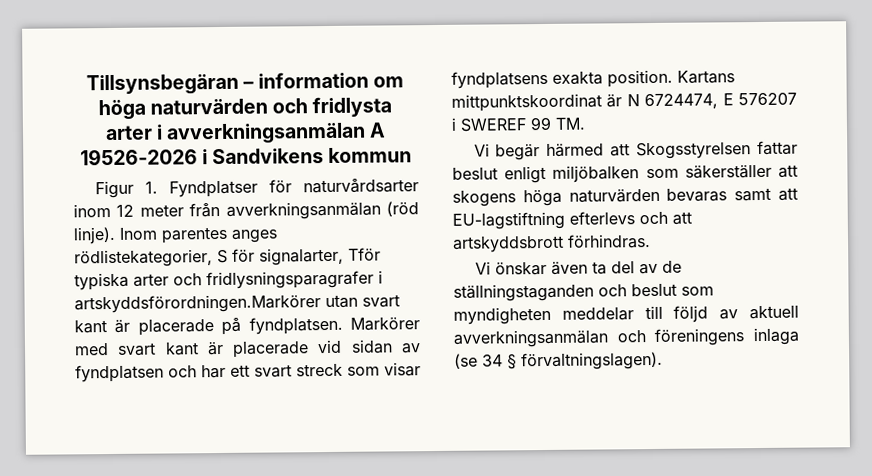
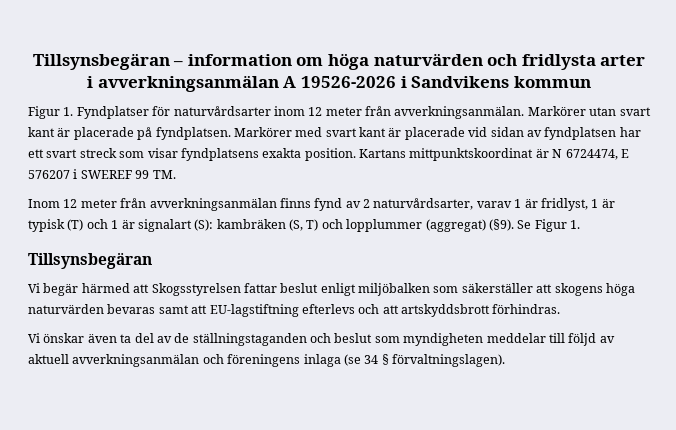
- Figur 1. Fyndplatser för naturvårdsarter inom 12 meter från avverkningsanmälan (röd linje). Inom parentes anges rödlistekategorier, S för signalarter, Tför typiska arter och fridlysningsparagrafer i artskyddsförordningen.Markörer utan svart kant är placerade på fyndplatsen.
+ Figur 1. Fyndplatser för naturvårdsarter inom 12 meter från avverkningsanmälan. Markörer utan svart kant är placerade på fyndplatsen.
- Markörer med svart kant är placerade vid sidan av fyndplatsen och har ett svart streck som visar fyndplatsens exakta position.
+ Markörer med svart kant är placerade vid sidan av fyndplatsen har ett svart streck som visar fyndplatsens exakta position.
+ Inom 12 meter från avverkningsanmälan finns fynd av 2 naturvårdsarter, varav 1 är fridlyst, 1 är typisk (T) och 1 är signalart (S): kambräken (S, T) och lopplummer (aggregat) (§9). Se Figur 1.
+ Tillsynsbegäran

